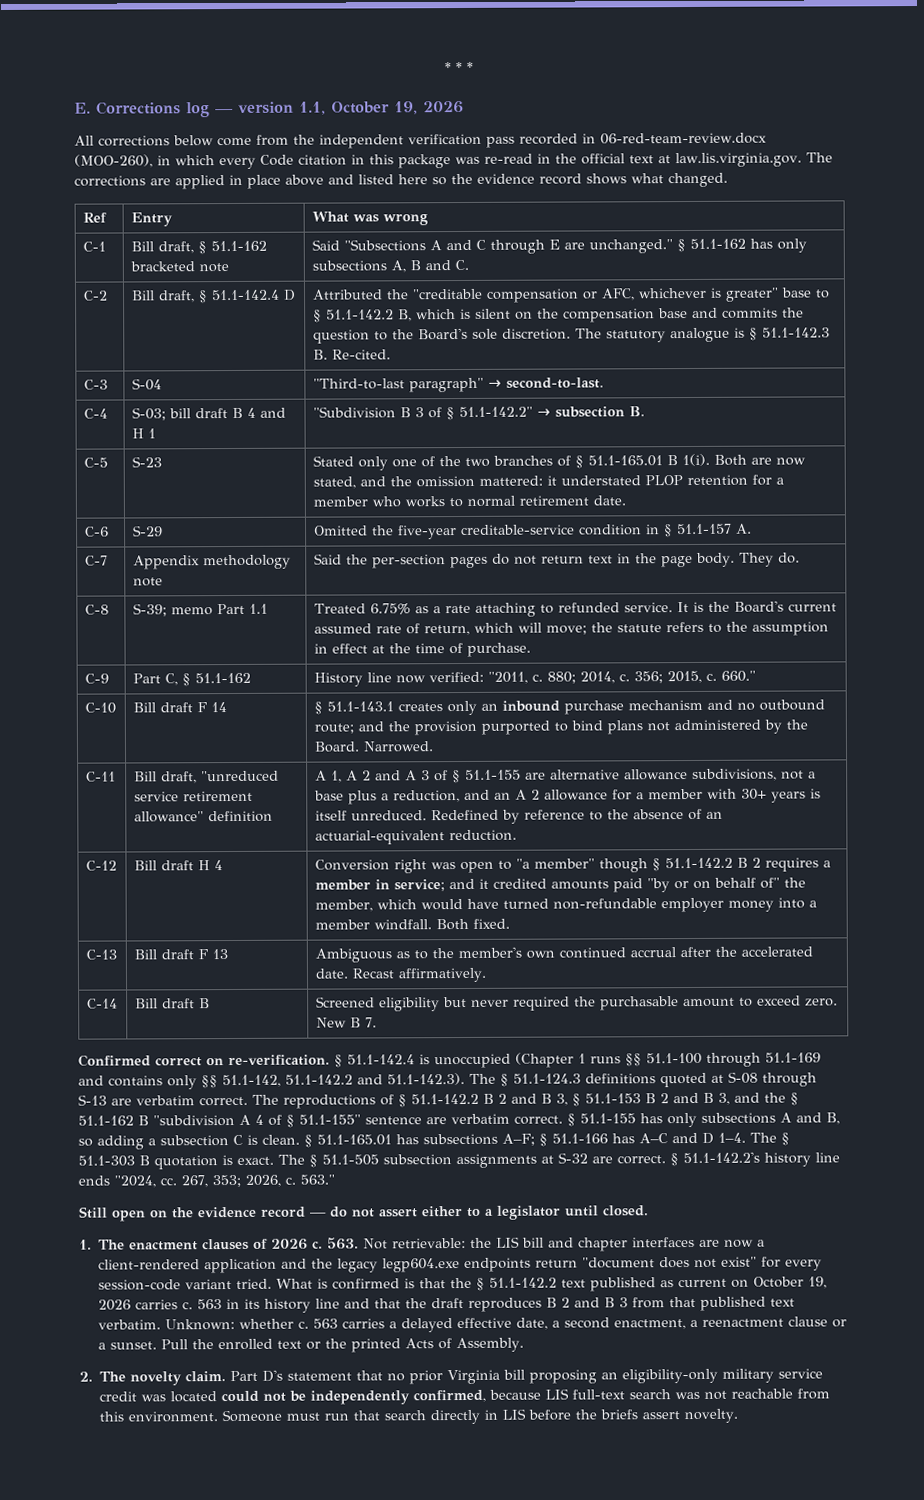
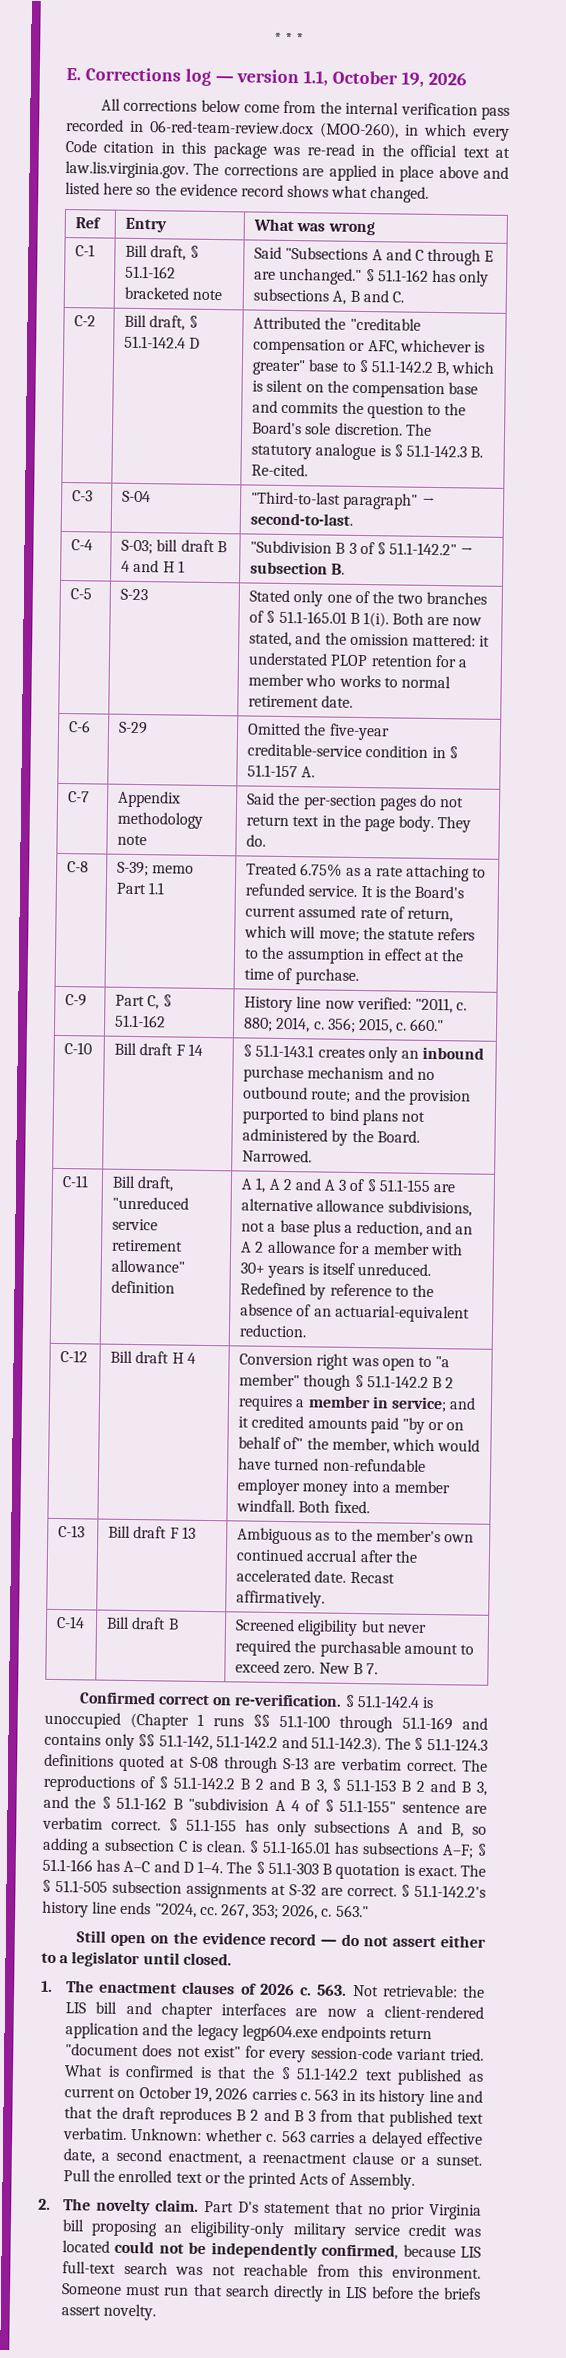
- All corrections below come from the independent verification pass recorded in 06-red-team-review.docx (MOO-260), in which every Code citation in this package was re-read in the official text at law.lis.virginia.gov. The corrections are applied in place above and listed here so the evidence record shows what changed.
+ All corrections below come from the internal verification pass recorded in 06-red-team-review.docx (MOO-260), in which every Code citation in this package was re-read in the official text at law.lis.virginia.gov. The corrections are applied in place above and listed here so the evidence record shows what changed.

